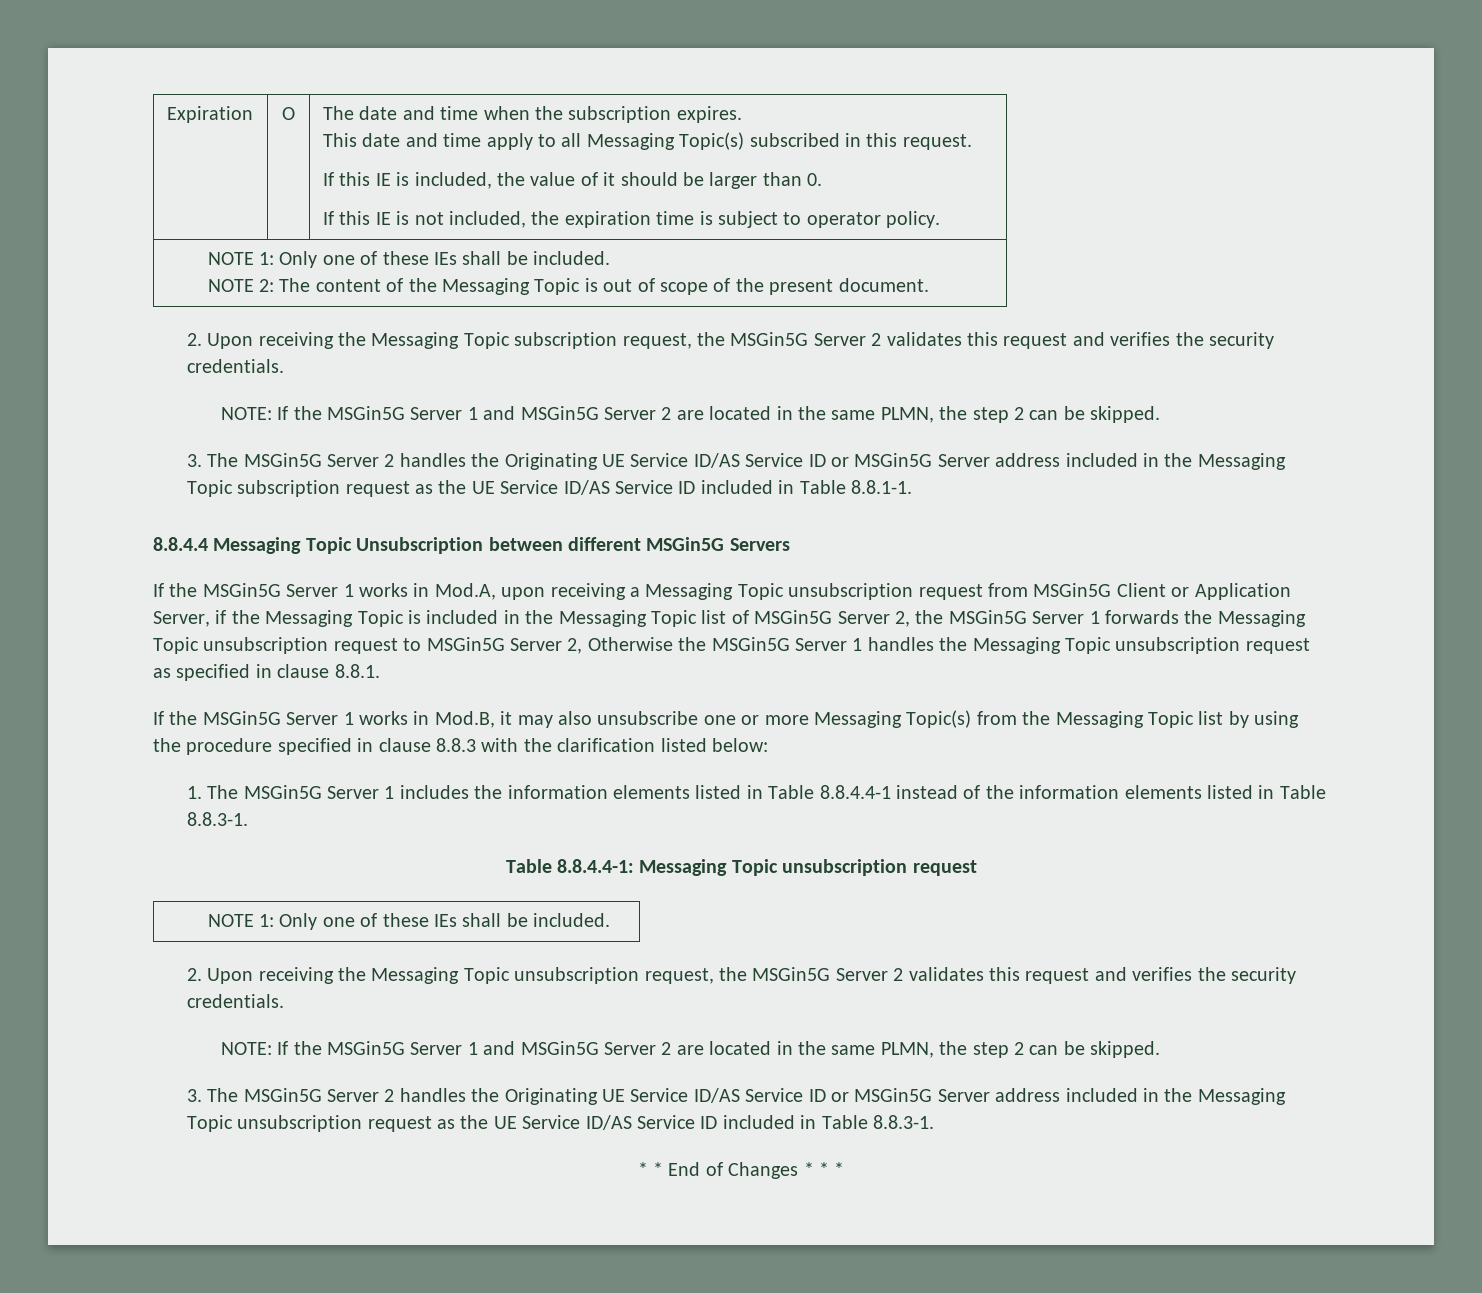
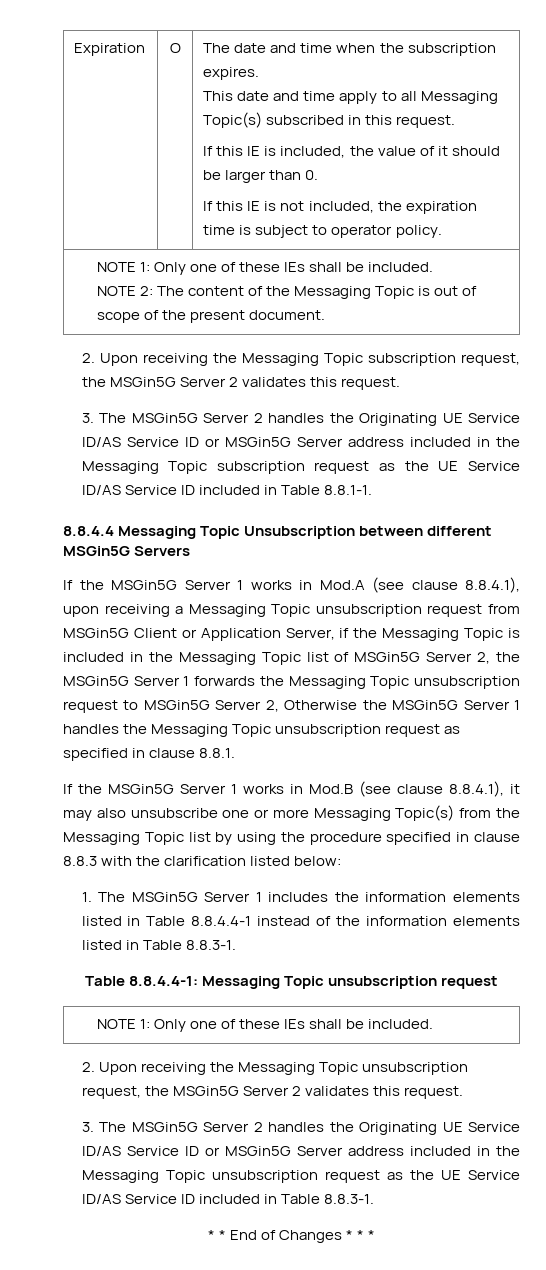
- 2. Upon receiving the Messaging Topic subscription request, the MSGin5G Server 2 validates this request and verifies the security credentials.
- NOTE: If the MSGin5G Server 1 and MSGin5G Server 2 are located in the same PLMN, the step 2 can be skipped.
+ 2. Upon receiving the Messaging Topic subscription request, the MSGin5G Server 2 validates this request.
- If the MSGin5G Server 1 works in Mod.A, upon receiving a Messaging Topic unsubscription request from MSGin5G Client or Application Server, if the Messaging Topic is included in the Messaging Topic list of MSGin5G Server 2, the MSGin5G Server 1 forwards the Messaging Topic unsubscription request to MSGin5G Server 2, Otherwise the MSGin5G Server 1 handles the Messaging Topic unsubscription request as specified in clause 8.8.1.
+ If the MSGin5G Server 1 works in Mod.A (see clause 8.8.4.1), upon receiving a Messaging Topic unsubscription request from MSGin5G Client or Application Server, if the Messaging Topic is included in the Messaging Topic list of MSGin5G Server 2, the MSGin5G Server 1 forwards the Messaging Topic unsubscription request to MSGin5G Server 2, Otherwise the MSGin5G Server 1 handles the Messaging Topic unsubscription request as specified in clause 8.8.1.
- If the MSGin5G Server 1 works in Mod.B, it may also unsubscribe one or more Messaging Topic(s) from the Messaging Topic list by using the procedure specified in clause 8.8.3 with the clarification listed below:
+ If the MSGin5G Server 1 works in Mod.B (see clause 8.8.4.1), it may also unsubscribe one or more Messaging Topic(s) from the Messaging Topic list by using the procedure specified in clause 8.8.3 with the clarification listed below:
- 2. Upon receiving the Messaging Topic unsubscription request, the MSGin5G Server 2 validates this request and verifies the security credentials.
- NOTE: If the MSGin5G Server 1 and MSGin5G Server 2 are located in the same PLMN, the step 2 can be skipped.
+ 2. Upon receiving the Messaging Topic unsubscription request, the MSGin5G Server 2 validates this request.

